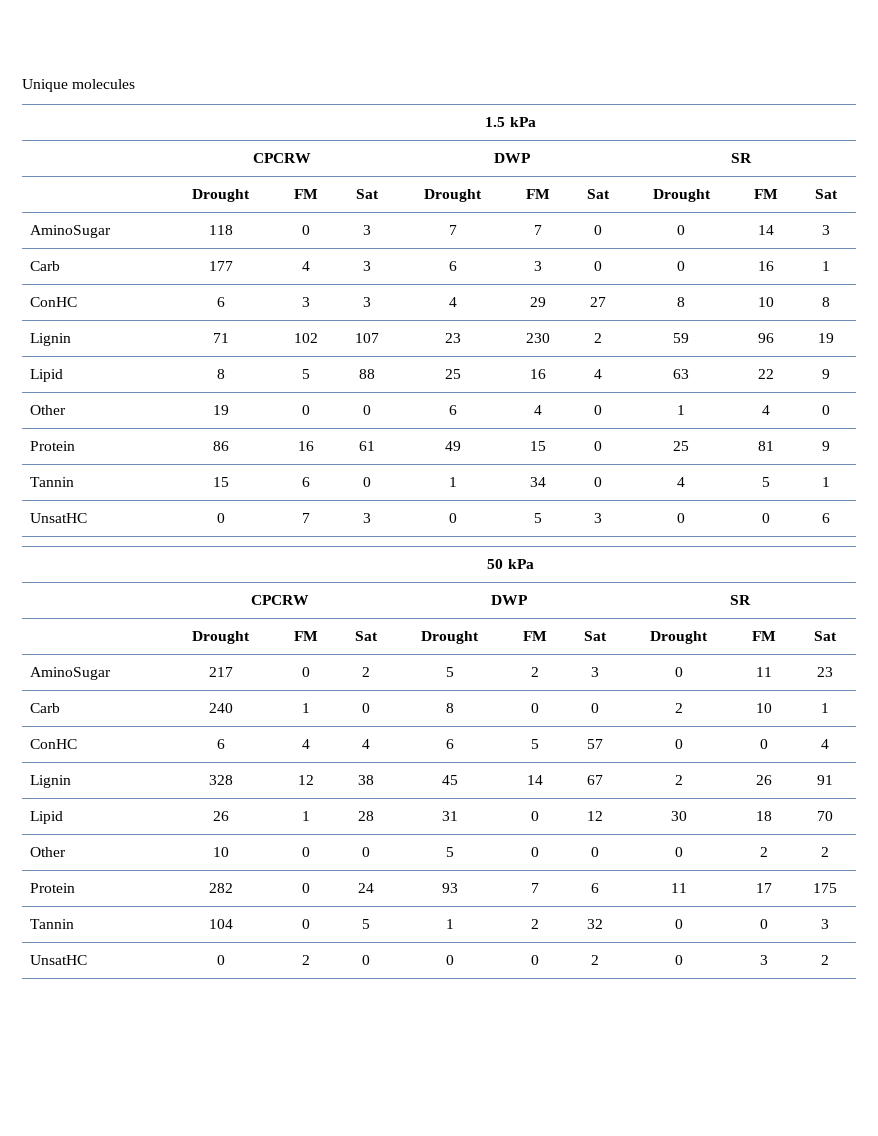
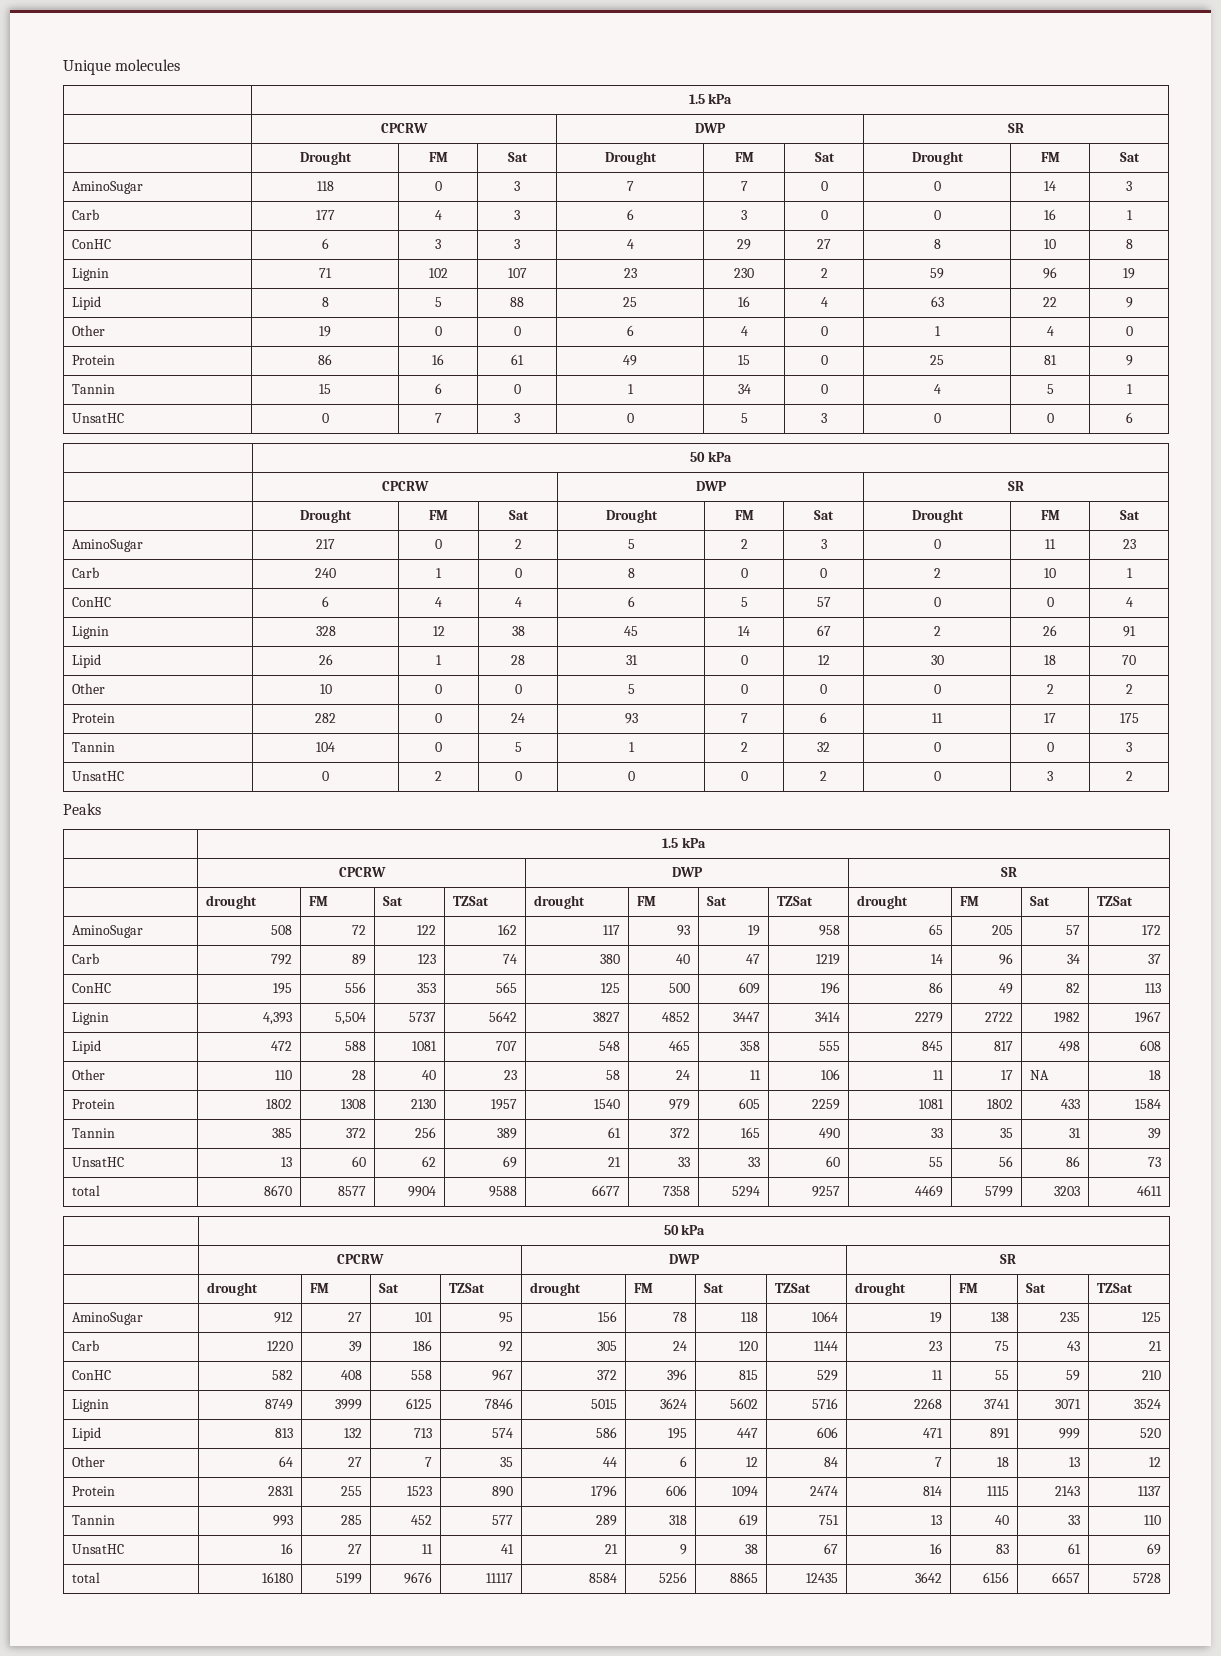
+ Peaks
+ | 1.5 kPa
+ | CPCRW | DWP | SR
+ | drought | FM | Sat | TZSat | drought | FM | Sat | TZSat | drought | FM | Sat | TZSat
+ AminoSugar | 508 | 72 | 122 | 162 | 117 | 93 | 19 | 958 | 65 | 205 | 57 | 172
+ Carb | 792 | 89 | 123 | 74 | 380 | 40 | 47 | 1219 | 14 | 96 | 34 | 37
+ ConHC | 195 | 556 | 353 | 565 | 125 | 500 | 609 | 196 | 86 | 49 | 82 | 113
+ Lignin | 4,393 | 5,504 | 5737 | 5642 | 3827 | 4852 | 3447 | 3414 | 2279 | 2722 | 1982 | 1967
+ Lipid | 472 | 588 | 1081 | 707 | 548 | 465 | 358 | 555 | 845 | 817 | 498 | 608
+ Other | 110 | 28 | 40 | 23 | 58 | 24 | 11 | 106 | 11 | 17 | NA | 18
+ Protein | 1802 | 1308 | 2130 | 1957 | 1540 | 979 | 605 | 2259 | 1081 | 1802 | 433 | 1584
+ Tannin | 385 | 372 | 256 | 389 | 61 | 372 | 165 | 490 | 33 | 35 | 31 | 39
+ UnsatHC | 13 | 60 | 62 | 69 | 21 | 33 | 33 | 60 | 55 | 56 | 86 | 73
+ total | 8670 | 8577 | 9904 | 9588 | 6677 | 7358 | 5294 | 9257 | 4469 | 5799 | 3203 | 4611
+ | 50 kPa
+ | CPCRW | DWP | SR
+ | drought | FM | Sat | TZSat | drought | FM | Sat | TZSat | drought | FM | Sat | TZSat
+ AminoSugar | 912 | 27 | 101 | 95 | 156 | 78 | 118 | 1064 | 19 | 138 | 235 | 125
+ Carb | 1220 | 39 | 186 | 92 | 305 | 24 | 120 | 1144 | 23 | 75 | 43 | 21
+ ConHC | 582 | 408 | 558 | 967 | 372 | 396 | 815 | 529 | 11 | 55 | 59 | 210
+ Lignin | 8749 | 3999 | 6125 | 7846 | 5015 | 3624 | 5602 | 5716 | 2268 | 3741 | 3071 | 3524
+ Lipid | 813 | 132 | 713 | 574 | 586 | 195 | 447 | 606 | 471 | 891 | 999 | 520
+ Other | 64 | 27 | 7 | 35 | 44 | 6 | 12 | 84 | 7 | 18 | 13 | 12
+ Protein | 2831 | 255 | 1523 | 890 | 1796 | 606 | 1094 | 2474 | 814 | 1115 | 2143 | 1137
+ Tannin | 993 | 285 | 452 | 577 | 289 | 318 | 619 | 751 | 13 | 40 | 33 | 110
+ UnsatHC | 16 | 27 | 11 | 41 | 21 | 9 | 38 | 67 | 16 | 83 | 61 | 69
+ total | 16180 | 5199 | 9676 | 11117 | 8584 | 5256 | 8865 | 12435 | 3642 | 6156 | 6657 | 5728

